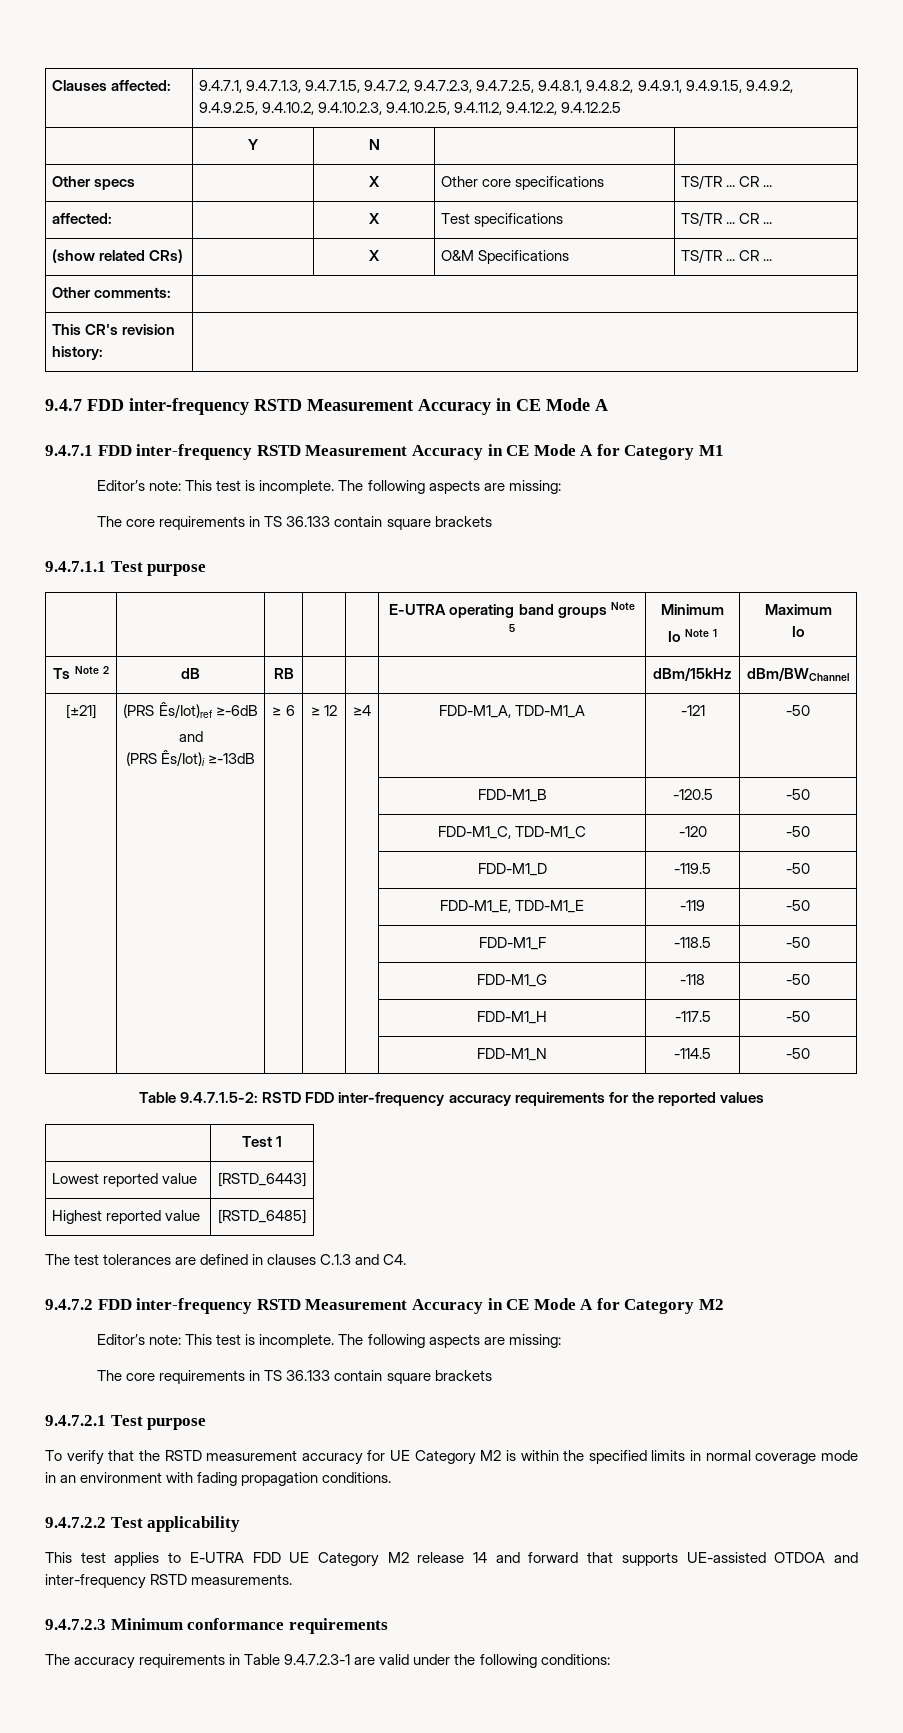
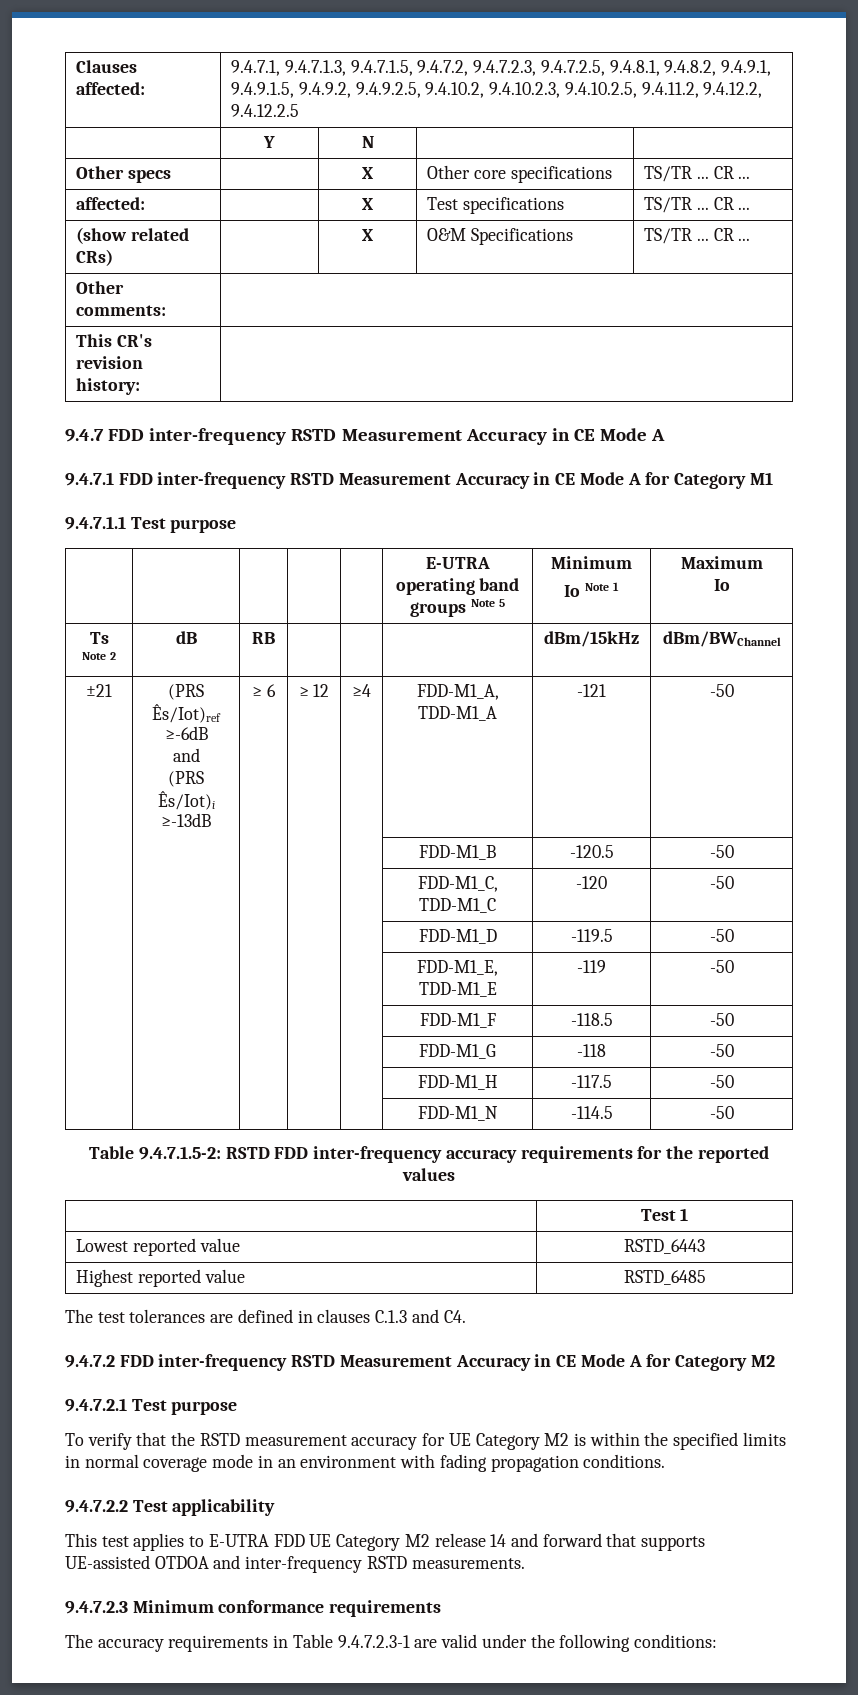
  9.4.7.1 FDD inter-frequency RSTD Measurement Accuracy in CE Mode A for Category M1
- Editor’s note: This test is incomplete. The following aspects are missing:
- The core requirements in TS 36.133 contain square brackets
- [±21] | (PRS Ês/Iot)ref ≥-6dB
+ ±21 | (PRS Ês/Iot)ref ≥-6dB
- Lowest reported value | [RSTD_6443]
+ Lowest reported value | RSTD_6443
- Highest reported value | [RSTD_6485]
+ Highest reported value | RSTD_6485
  9.4.7.2 FDD inter-frequency RSTD Measurement Accuracy in CE Mode A for Category M2
- Editor’s note: This test is incomplete. The following aspects are missing:
- The core requirements in TS 36.133 contain square brackets

